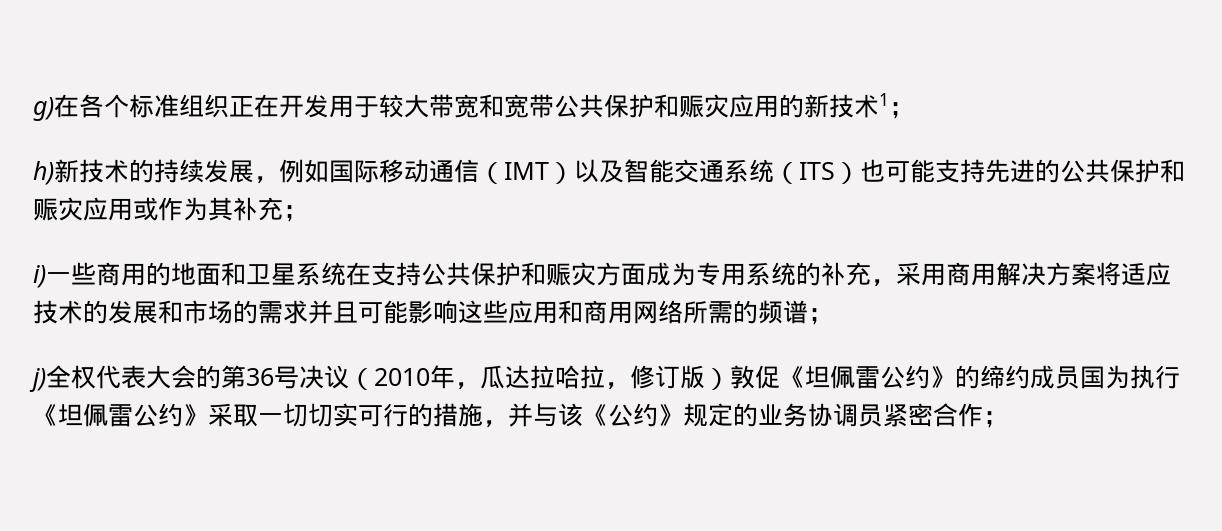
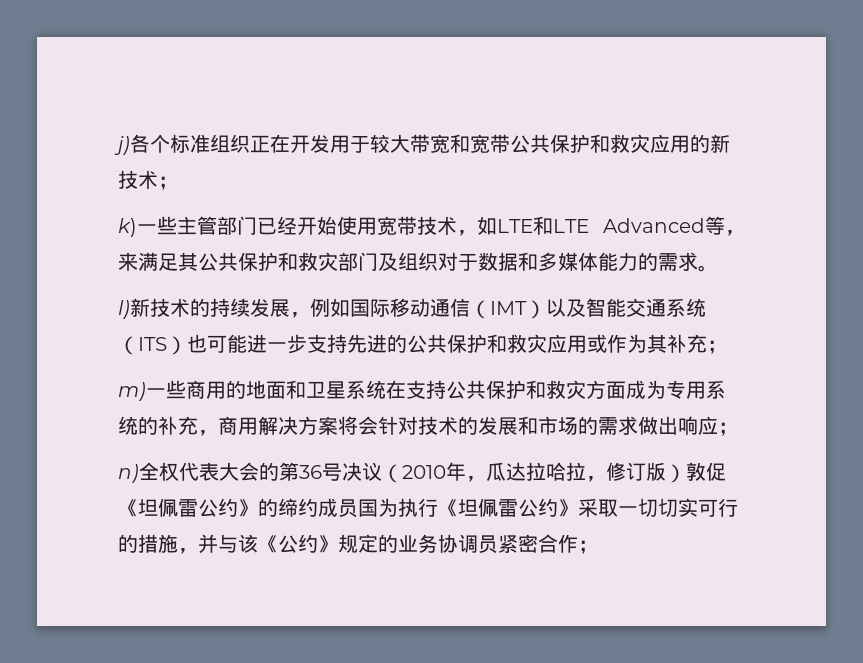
- g)在各个标准组织正在开发用于较大带宽和宽带公共保护和赈灾应用的新技术1；
- h)新技术的持续发展，例如国际移动通信（IMT）以及智能交通系统（ITS）也可能支持先进的公共保护和赈灾应用或作为其补充；
+ j)各个标准组织正在开发用于较大带宽和宽带公共保护和救灾应用的新技术；
+ k)一些主管部门已经开始使用宽带技术，如LTE和LTE Advanced等，来满足其公共保护和救灾部门及组织对于数据和多媒体能力的需求。
+ l)新技术的持续发展，例如国际移动通信（IMT）以及智能交通系统（ITS）也可能进一步支持先进的公共保护和救灾应用或作为其补充；
- i)一些商用的地面和卫星系统在支持公共保护和赈灾方面成为专用系统的补充，采用商用解决方案将适应技术的发展和市场的需求并且可能影响这些应用和商用网络所需的频谱；
- j)全权代表大会的第36号决议（2010年，瓜达拉哈拉，修订版）敦促《坦佩雷公约》的缔约成员国为执行《坦佩雷公约》采取一切切实可行的措施，并与该《公约》规定的业务协调员紧密合作；
+ m)一些商用的地面和卫星系统在支持公共保护和救灾方面成为专用系统的补充，商用解决方案将会针对技术的发展和市场的需求做出响应；
+ n)全权代表大会的第36号决议（2010年，瓜达拉哈拉，修订版）敦促《坦佩雷公约》的缔约成员国为执行《坦佩雷公约》采取一切切实可行的措施，并与该《公约》规定的业务协调员紧密合作；

